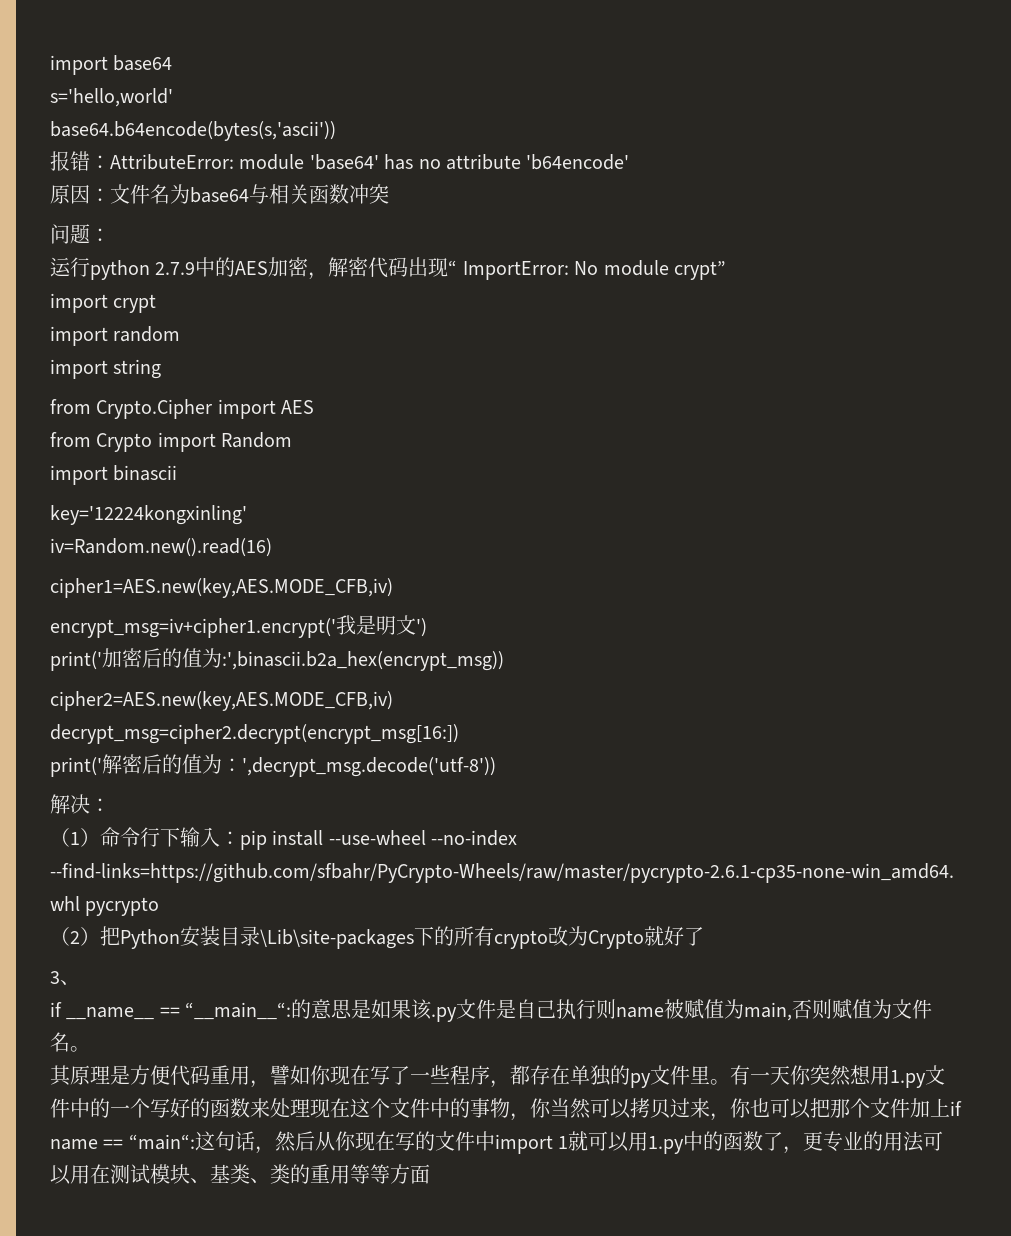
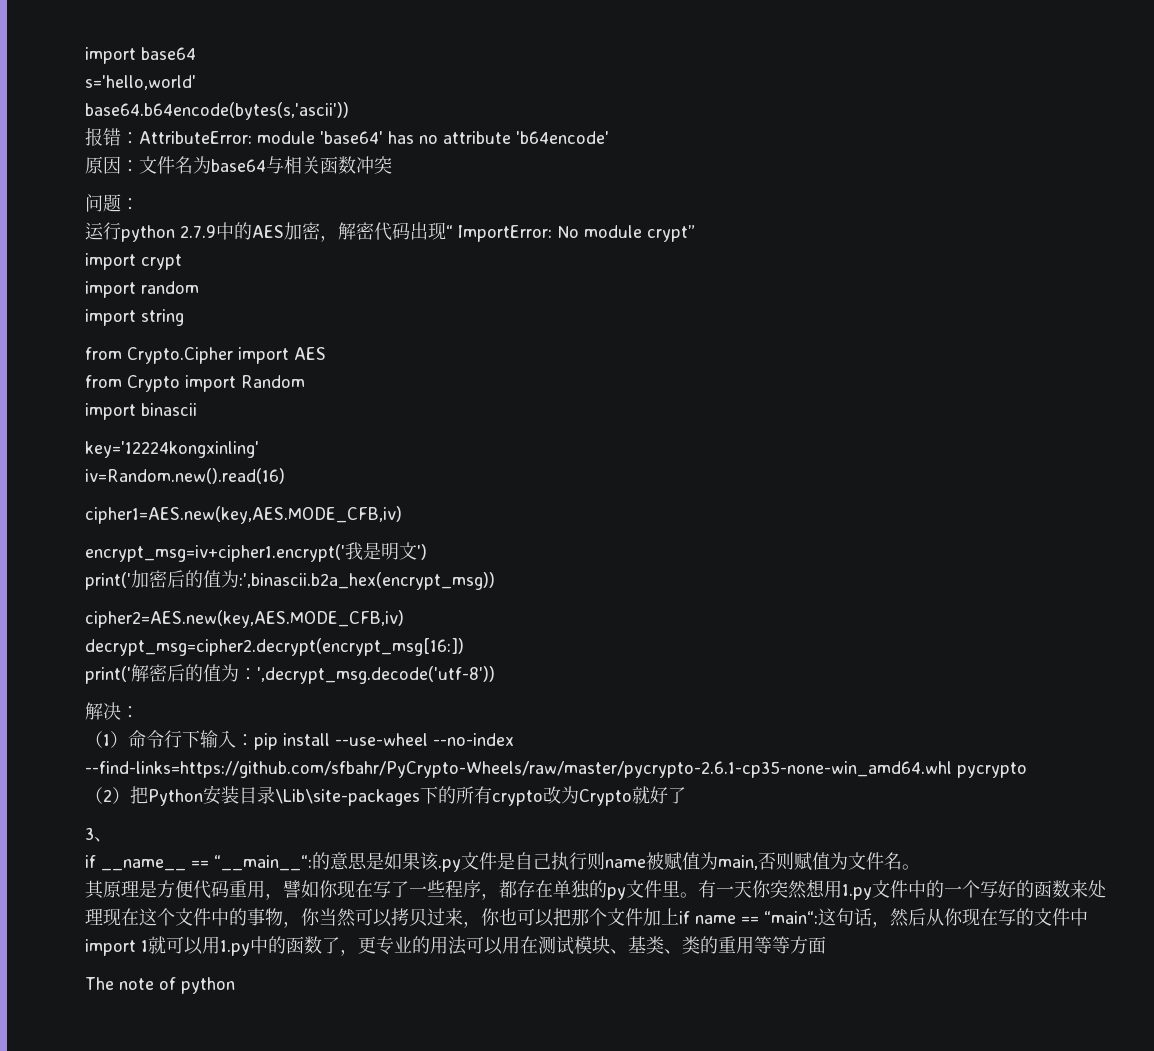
+ The note of python

